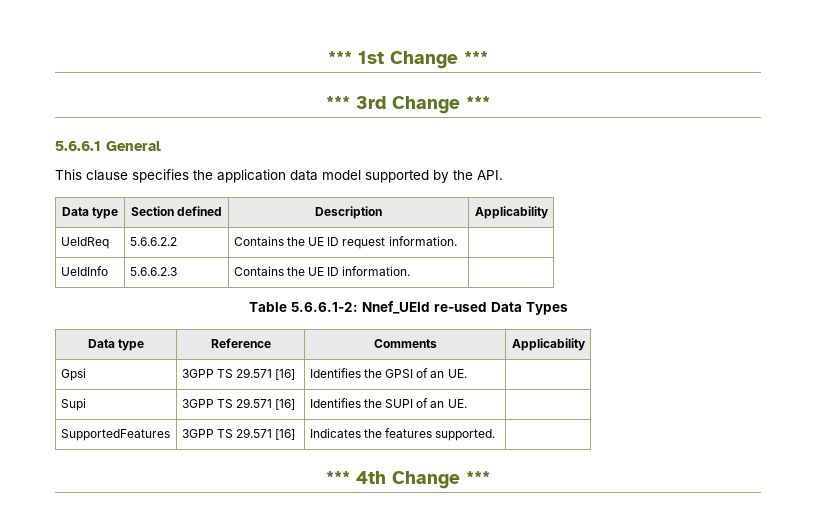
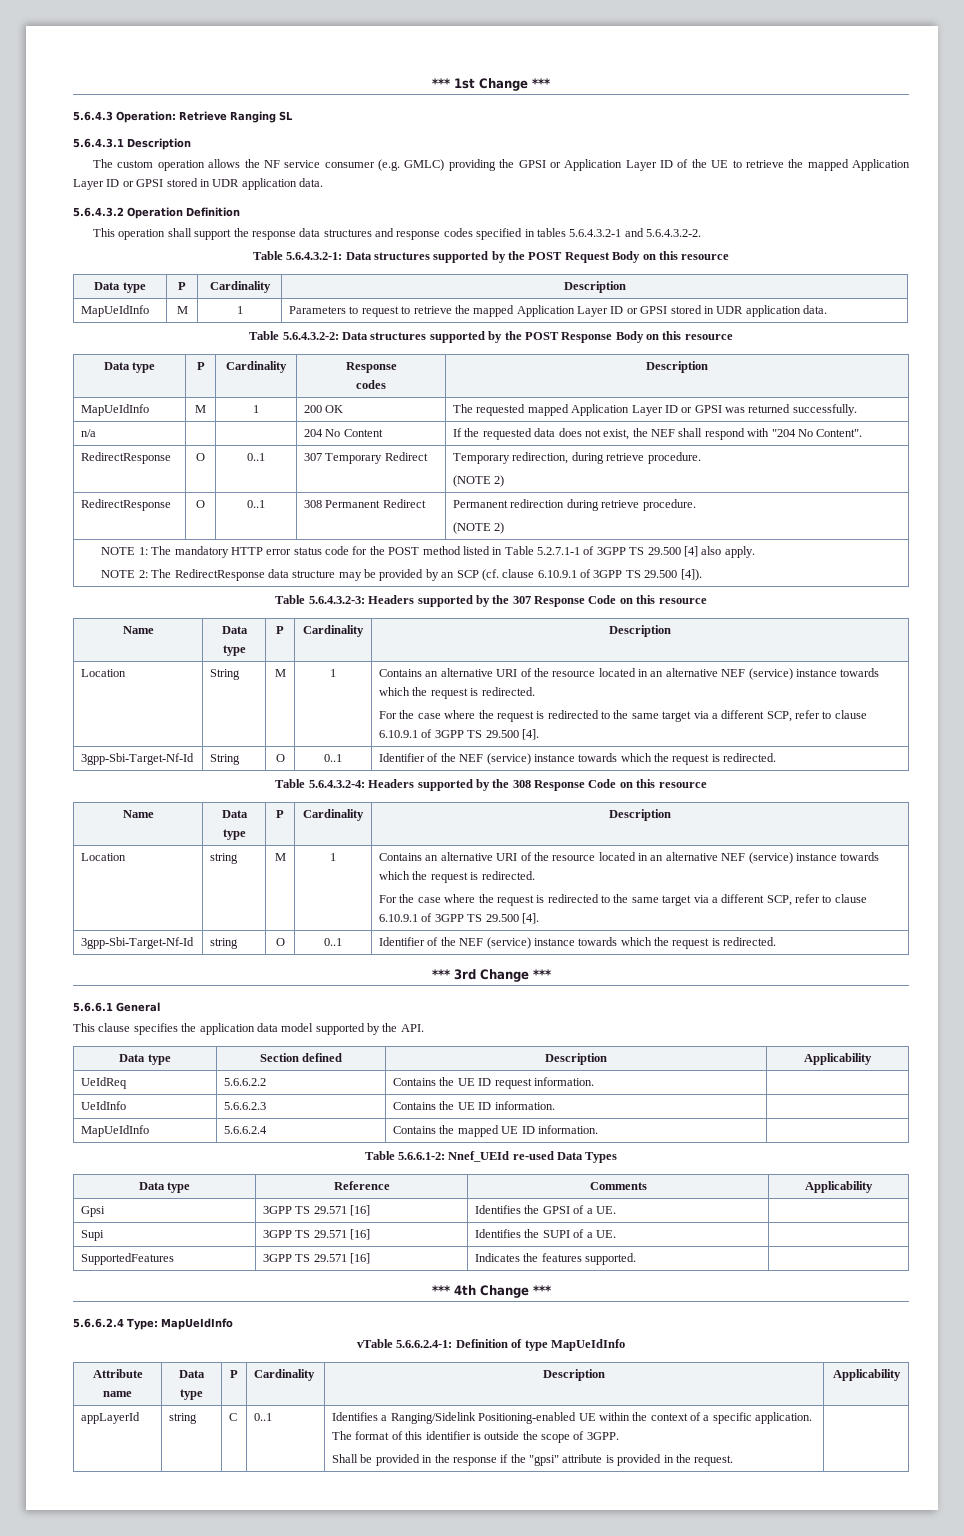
+ 5.6.4.3 Operation: Retrieve Ranging SL
+ 5.6.4.3.1 Description
+ The custom operation allows the NF service consumer (e.g. GMLC) providing the GPSI or Application Layer ID of the UE to retrieve the mapped Application Layer ID or GPSI stored in UDR application data.
+ 5.6.4.3.2 Operation Definition
+ This operation shall support the response data structures and response codes specified in tables 5.6.4.3.2-1 and 5.6.4.3.2-2.
+ Table 5.6.4.3.2-1: Data structures supported by the POST Request Body on this resource
+ Data type | P | Cardinality | Description
+ MapUeIdInfo | M | 1 | Parameters to request to retrieve the mapped Application Layer ID or GPSI stored in UDR application data.
+ Table 5.6.4.3.2-2: Data structures supported by the POST Response Body on this resource
+ Data type | P | Cardinality | Response
+ codes | Description
+ MapUeIdInfo | M | 1 | 200 OK | The requested mapped Application Layer ID or GPSI was returned successfully.
+ n/a | | | 204 No Content | If the requested data does not exist, the NEF shall respond with "204 No Content".
+ RedirectResponse | O | 0..1 | 307 Temporary Redirect | Temporary redirection, during retrieve procedure.
+ (NOTE 2)
+ RedirectResponse | O | 0..1 | 308 Permanent Redirect | Permanent redirection during retrieve procedure.
+ (NOTE 2)
+ NOTE 1: The mandatory HTTP error status code for the POST method listed in Table 5.2.7.1-1 of 3GPP TS 29.500 [4] also apply.
+ NOTE 2: The RedirectResponse data structure may be provided by an SCP (cf. clause 6.10.9.1 of 3GPP TS 29.500 [4]).
+ Table 5.6.4.3.2-3: Headers supported by the 307 Response Code on this resource
+ Name | Data type | P | Cardinality | Description
+ Location | String | M | 1 | Contains an alternative URI of the resource located in an alternative NEF (service) instance towards which the request is redirected.
+ For the case where the request is redirected to the same target via a different SCP, refer to clause 6.10.9.1 of 3GPP TS 29.500 [4].
+ 3gpp-Sbi-Target-Nf-Id | String | O | 0..1 | Identifier of the NEF (service) instance towards which the request is redirected.
+ Table 5.6.4.3.2-4: Headers supported by the 308 Response Code on this resource
+ Name | Data type | P | Cardinality | Description
+ Location | string | M | 1 | Contains an alternative URI of the resource located in an alternative NEF (service) instance towards which the request is redirected.
+ For the case where the request is redirected to the same target via a different SCP, refer to clause 6.10.9.1 of 3GPP TS 29.500 [4].
+ 3gpp-Sbi-Target-Nf-Id | string | O | 0..1 | Identifier of the NEF (service) instance towards which the request is redirected.
+ MapUeIdInfo | 5.6.6.2.4 | Contains the mapped UE ID information. |
- Gpsi | 3GPP TS 29.571 [16] | Identifies the GPSI of an UE. |
+ Gpsi | 3GPP TS 29.571 [16] | Identifies the GPSI of a UE. |
- Supi | 3GPP TS 29.571 [16] | Identifies the SUPI of an UE. |
+ Supi | 3GPP TS 29.571 [16] | Identifies the SUPI of a UE. |
+ 5.6.6.2.4 Type: MapUeIdInfo
+ vTable 5.6.6.2.4-1: Definition of type MapUeIdInfo
+ Attribute name | Data type | P | Cardinality | Description | Applicability
+ appLayerId | string | C | 0..1 | Identifies a Ranging/Sidelink Positioning-enabled UE within the context of a specific application. The format of this identifier is outside the scope of 3GPP.
+ Shall be provided in the response if the "gpsi" attribute is provided in the request.

